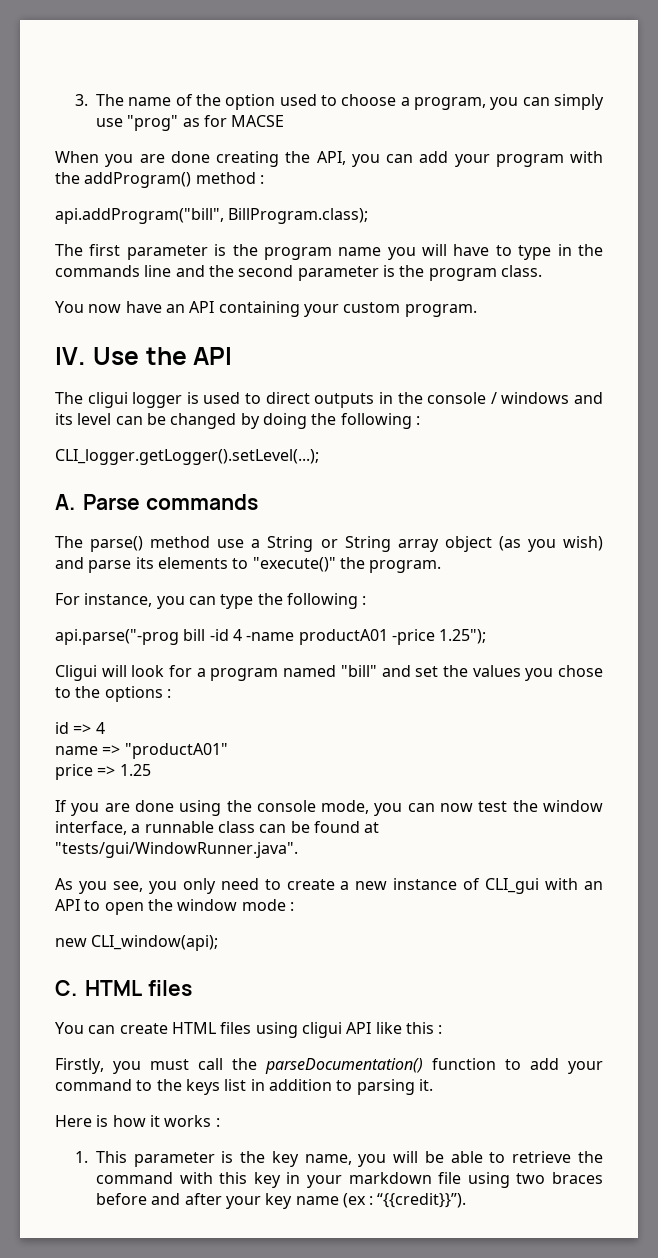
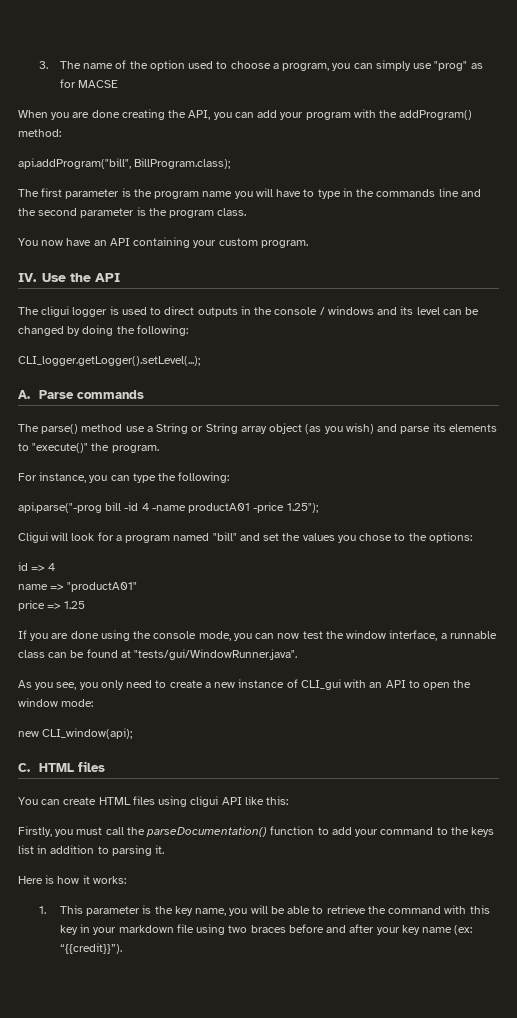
- When you are done creating the API, you can add your program with the addProgram() method :
+ When you are done creating the API, you can add your program with the addProgram() method:
- The cligui logger is used to direct outputs in the console / windows and its level can be changed by doing the following :
+ The cligui logger is used to direct outputs in the console / windows and its level can be changed by doing the following:
- For instance, you can type the following :
+ For instance, you can type the following:
- Cligui will look for a program named "bill" and set the values you chose to the options :
+ Cligui will look for a program named "bill" and set the values you chose to the options:
- As you see, you only need to create a new instance of CLI_gui with an API to open the window mode :
+ As you see, you only need to create a new instance of CLI_gui with an API to open the window mode:
- You can create HTML files using cligui API like this :
+ You can create HTML files using cligui API like this:
- Here is how it works :
+ Here is how it works:
- 1. This parameter is the key name, you will be able to retrieve the command with this key in your markdown file using two braces before and after your key name (ex : “{{credit}}”).
+ 1. This parameter is the key name, you will be able to retrieve the command with this key in your markdown file using two braces before and after your key name (ex: “{{credit}}”).

